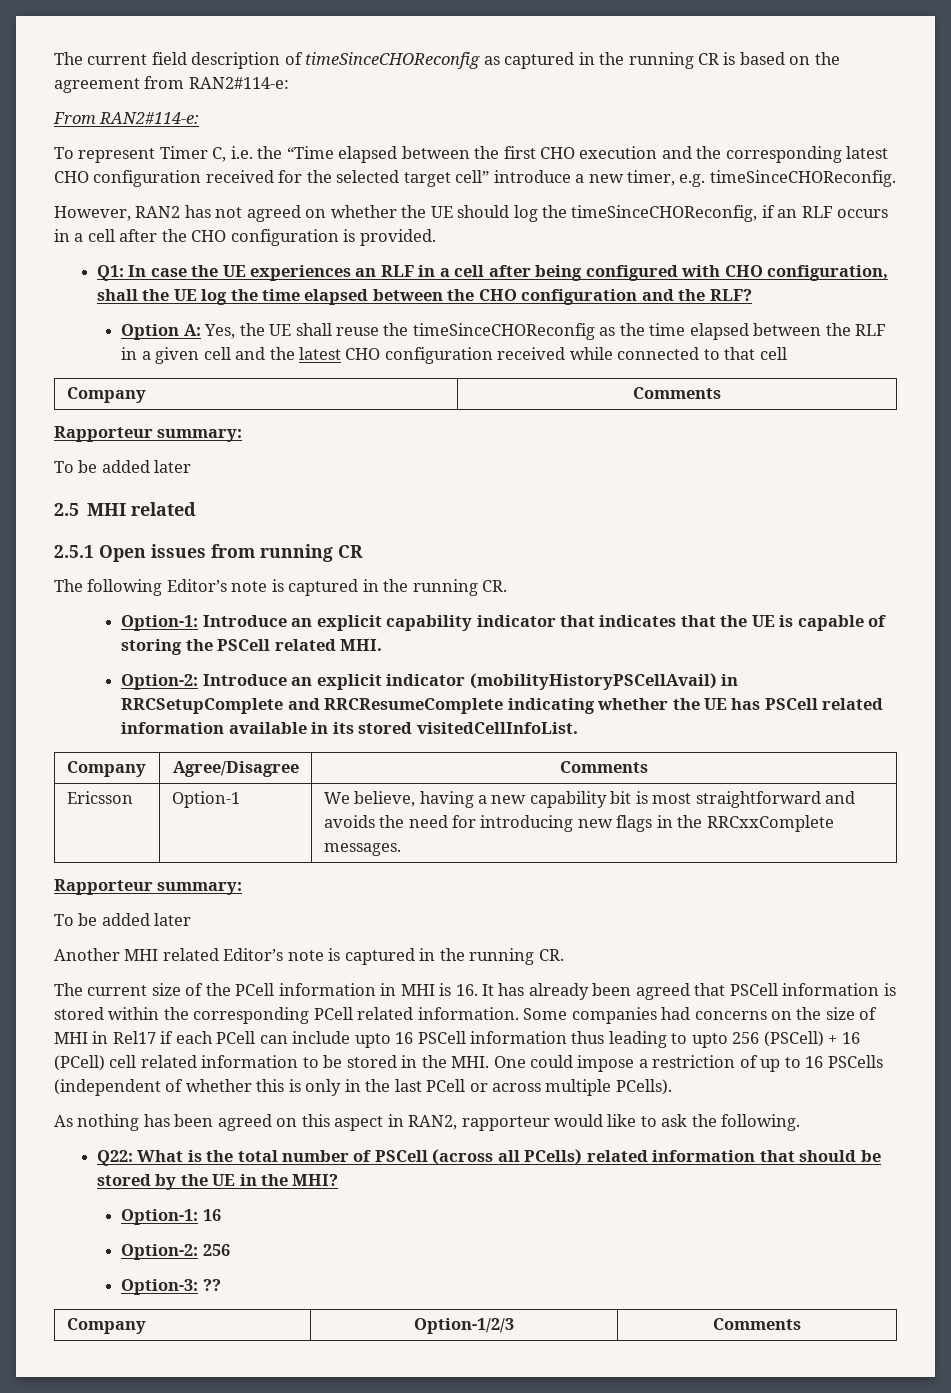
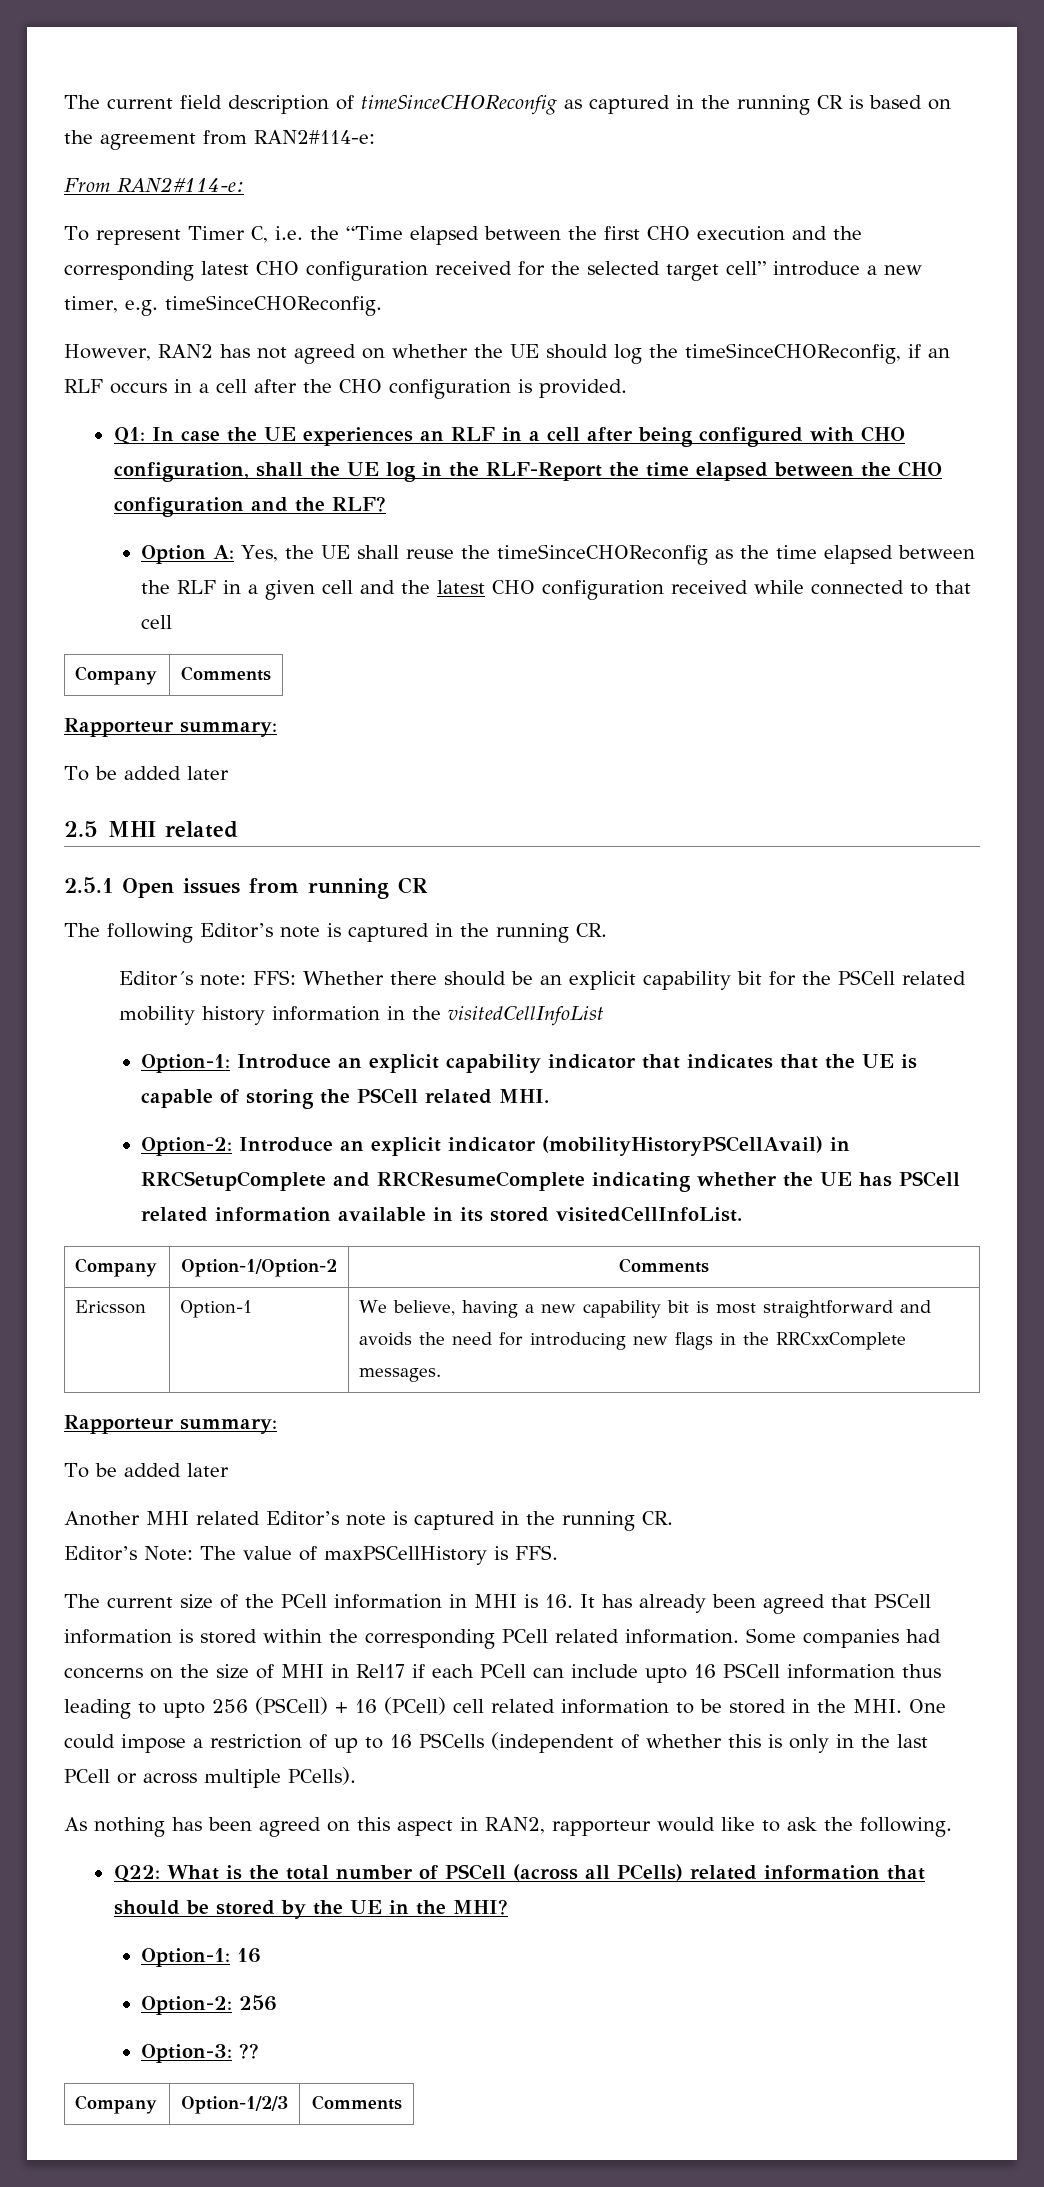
- Q1: In case the UE experiences an RLF in a cell after being configured with CHO configuration, shall the UE log the time elapsed between the CHO configuration and the RLF?
+ Q1: In case the UE experiences an RLF in a cell after being configured with CHO configuration, shall the UE log in the RLF-Report the time elapsed between the CHO configuration and the RLF?
+ Editor´s note: FFS: Whether there should be an explicit capability bit for the PSCell related mobility history information in the visitedCellInfoList
- Company | Agree/Disagree | Comments
+ Company | Option-1/Option-2 | Comments
+ Editor’s Note: The value of maxPSCellHistory is FFS.

